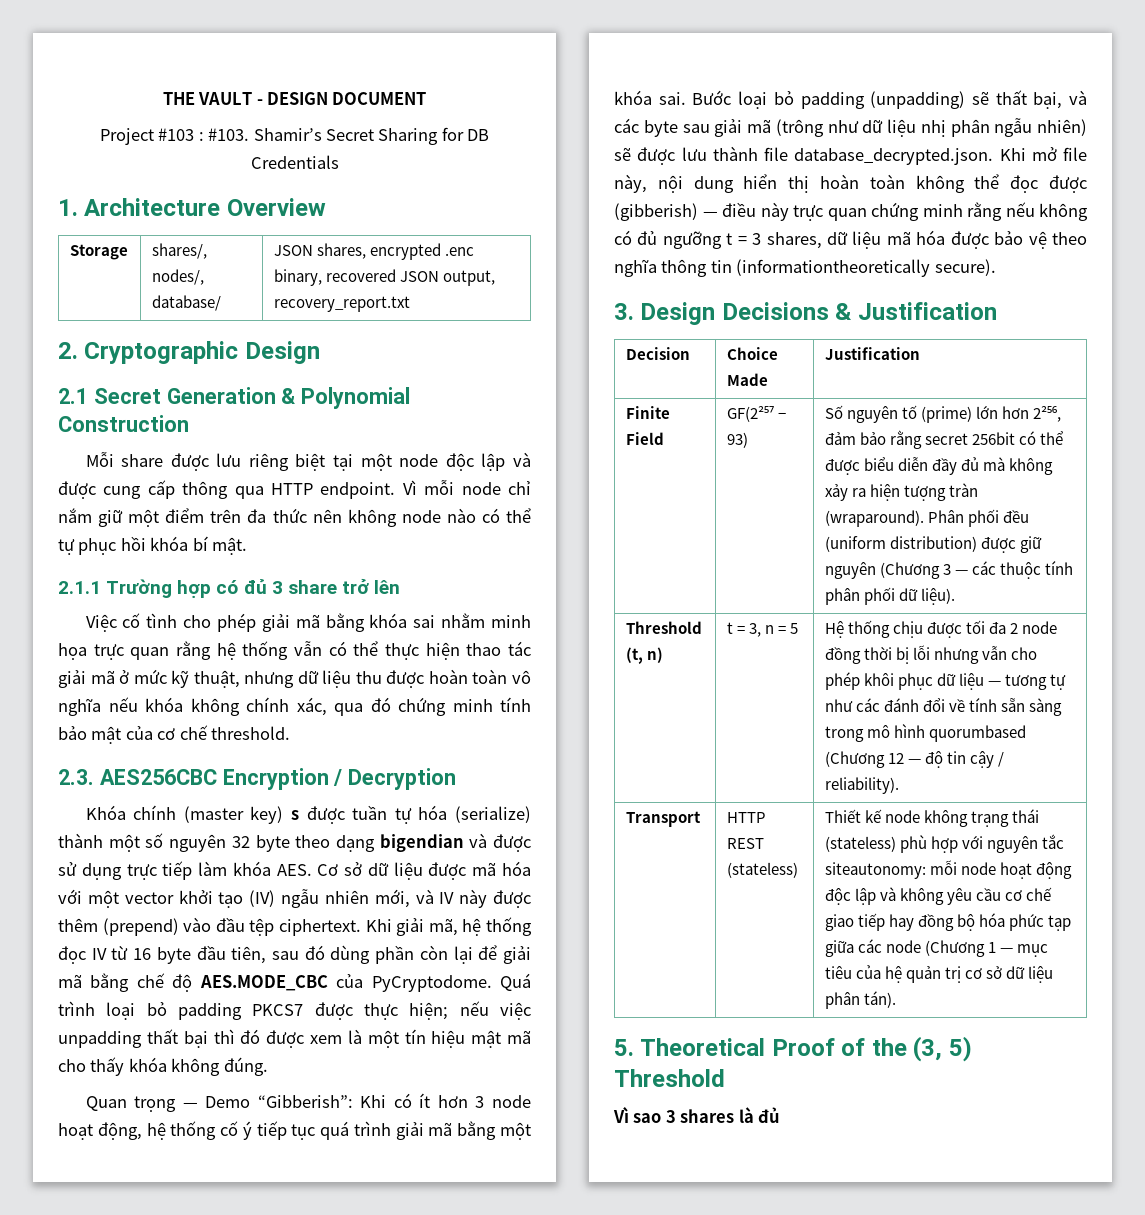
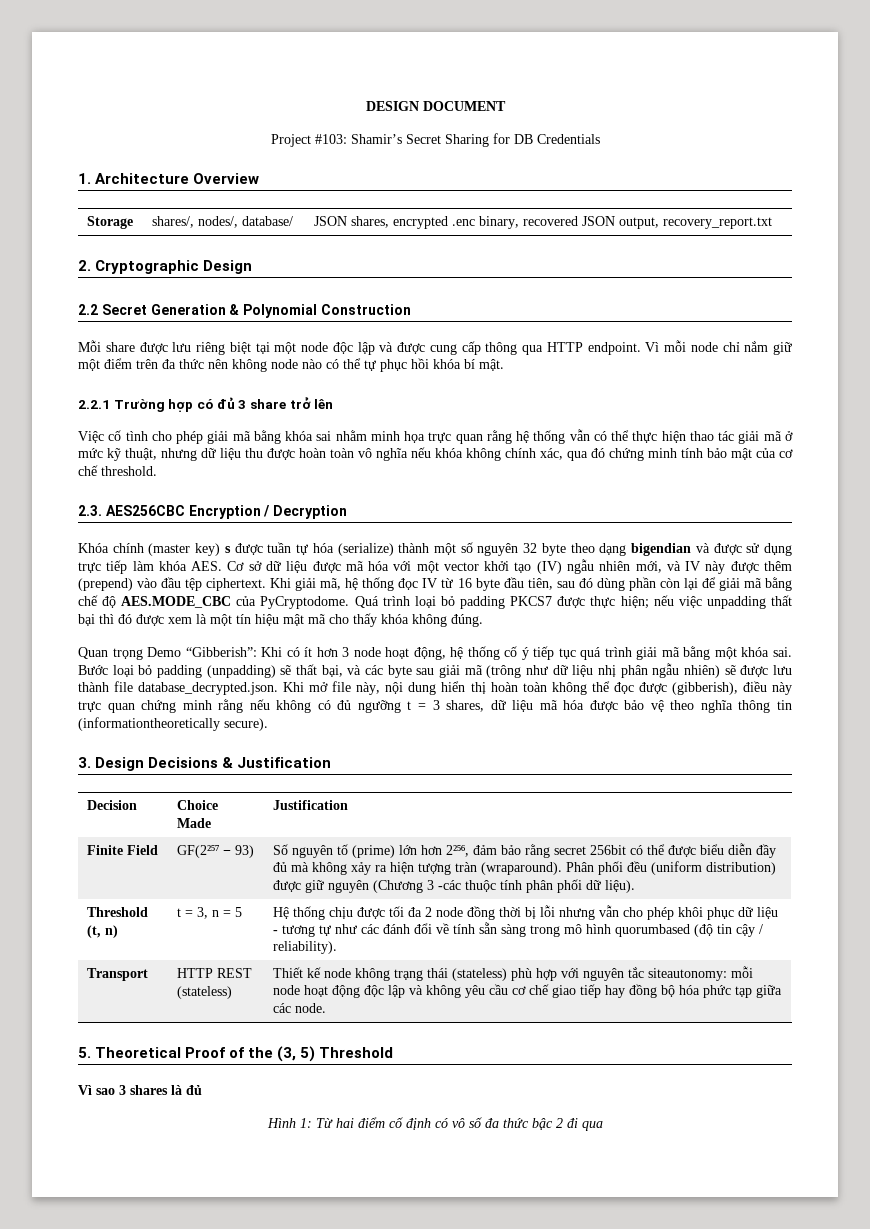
- THE VAULT - DESIGN DOCUMENT
+ DESIGN DOCUMENT
- Project #103 : #103. Shamir’s Secret Sharing for DB Credentials
+ Project #103: Shamir’s Secret Sharing for DB Credentials
- 2.1 Secret Generation & Polynomial Construction
+ 2.2 Secret Generation & Polynomial Construction
- 2.1.1 Trường hợp có đủ 3 share trở lên
+ 2.2.1 Trường hợp có đủ 3 share trở lên
- Quan trọng — Demo “Gibberish”: Khi có ít hơn 3 node hoạt động, hệ thống cố ý tiếp tục quá trình giải mã bằng một khóa sai.
+ Quan trọng Demo “Gibberish”: Khi có ít hơn 3 node hoạt động, hệ thống cố ý tiếp tục quá trình giải mã bằng một khóa sai.
- Bước loại bỏ padding (unpadding) sẽ thất bại, và các byte sau giải mã (trông như dữ liệu nhị phân ngẫu nhiên) sẽ được lưu thành file database_decrypted.json. Khi mở file này, nội dung hiển thị hoàn toàn không thể đọc được (gibberish) — điều này trực quan chứng minh rằng nếu không có đủ ngưỡng t = 3 shares, dữ liệu mã hóa được bảo vệ theo nghĩa thông tin (informationtheoretically secure).
+ Bước loại bỏ padding (unpadding) sẽ thất bại, và các byte sau giải mã (trông như dữ liệu nhị phân ngẫu nhiên) sẽ được lưu thành file database_decrypted.json. Khi mở file này, nội dung hiển thị hoàn toàn không thể đọc được (gibberish), điều này trực quan chứng minh rằng nếu không có đủ ngưỡng t = 3 shares, dữ liệu mã hóa được bảo vệ theo nghĩa thông tin (informationtheoretically secure).
- Phân phối đều (uniform distribution) được giữ nguyên (Chương 3 — các thuộc tính phân phối dữ liệu).
+ Phân phối đều (uniform distribution) được giữ nguyên (Chương 3 -các thuộc tính phân phối dữ liệu).
- Hệ thống chịu được tối đa 2 node đồng thời bị lỗi nhưng vẫn cho phép khôi phục dữ liệu — tương tự như các đánh đổi về tính sẵn sàng trong mô hình quorumbased (Chương 12 — độ tin cậy / reliability).
+ Hệ thống chịu được tối đa 2 node đồng thời bị lỗi nhưng vẫn cho phép khôi phục dữ liệu - tương tự như các đánh đổi về tính sẵn sàng trong mô hình quorumbased (độ tin cậy / reliability).
- Thiết kế node không trạng thái (stateless) phù hợp với nguyên tắc siteautonomy: mỗi node hoạt động độc lập và không yêu cầu cơ chế giao tiếp hay đồng bộ hóa phức tạp giữa các node (Chương 1 — mục tiêu của hệ quản trị cơ sở dữ liệu phân tán).
+ Thiết kế node không trạng thái (stateless) phù hợp với nguyên tắc siteautonomy: mỗi node hoạt động độc lập và không yêu cầu cơ chế giao tiếp hay đồng bộ hóa phức tạp giữa các node.
+ Hình 1: Từ hai điểm cố định có vô số đa thức bậc 2 đi qua

